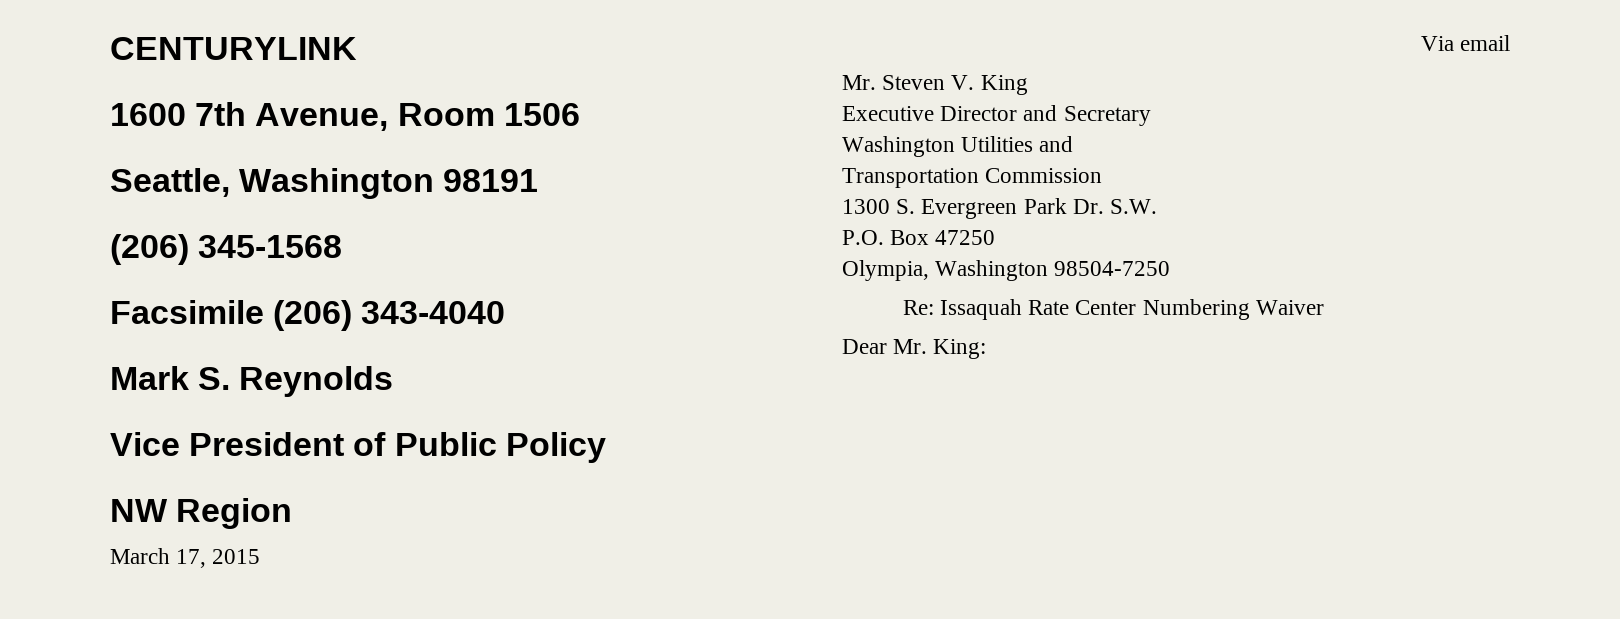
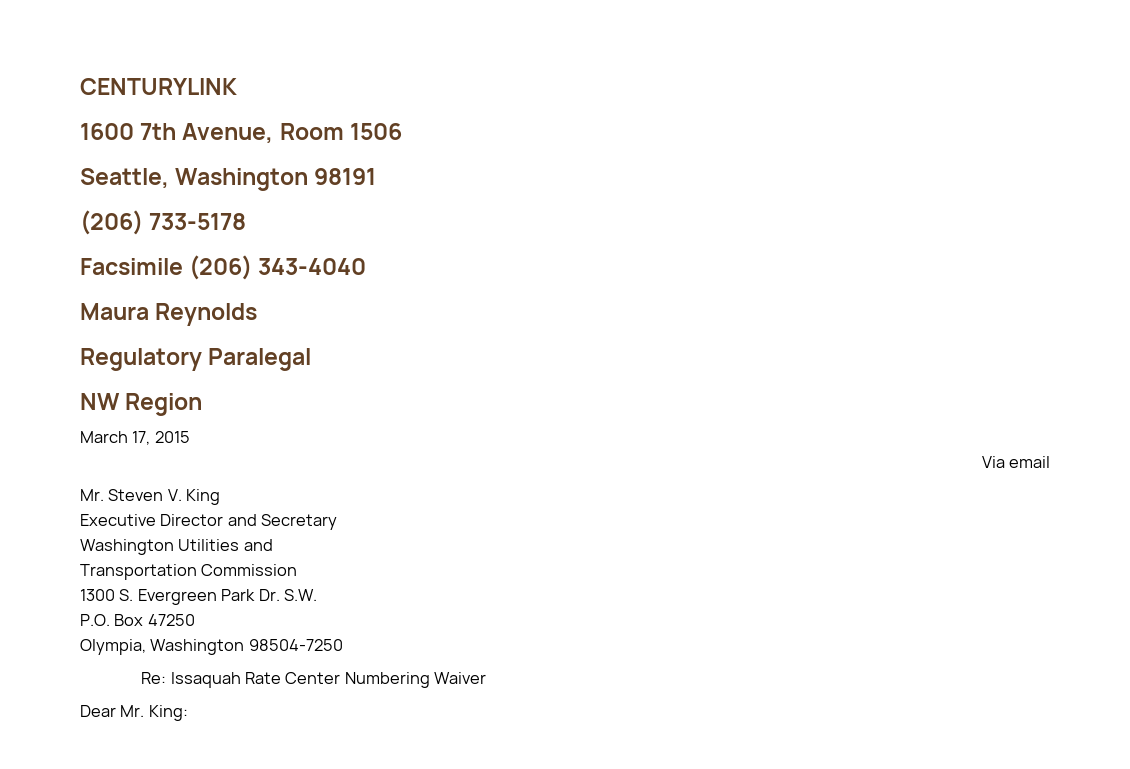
- (206) 345-1568
+ (206) 733-5178
- Mark S. Reynolds
+ Maura Reynolds
- Vice President of Public Policy
+ Regulatory Paralegal

